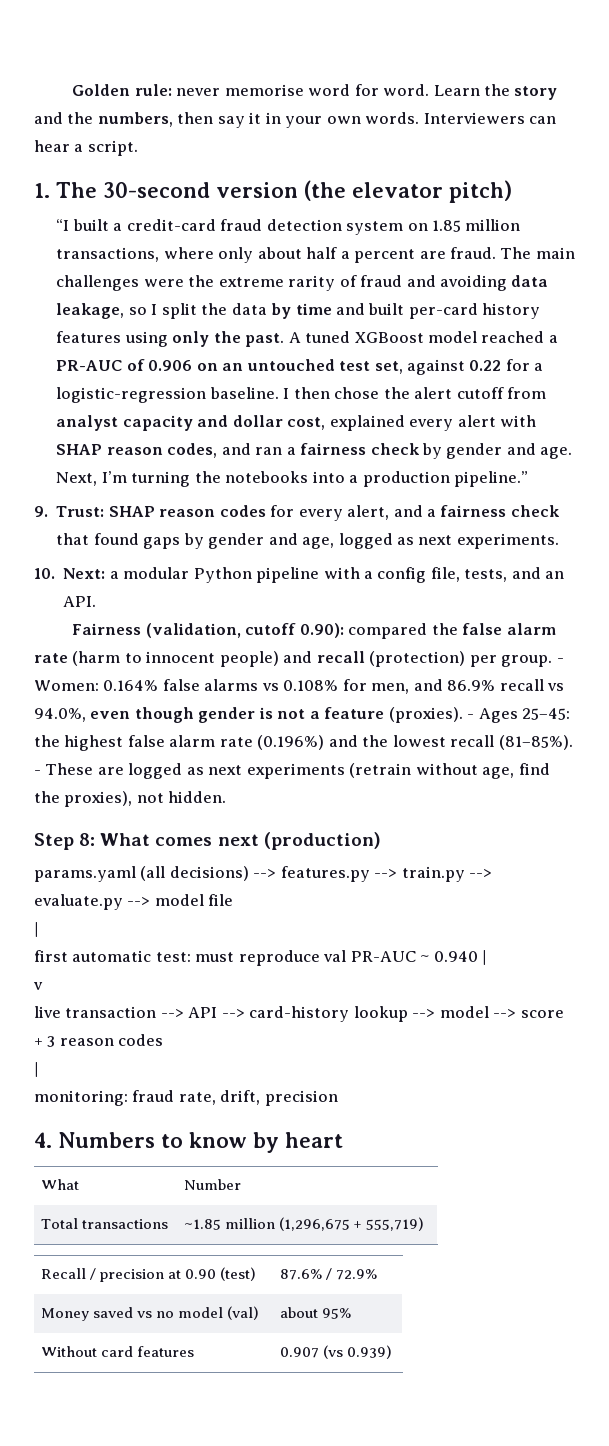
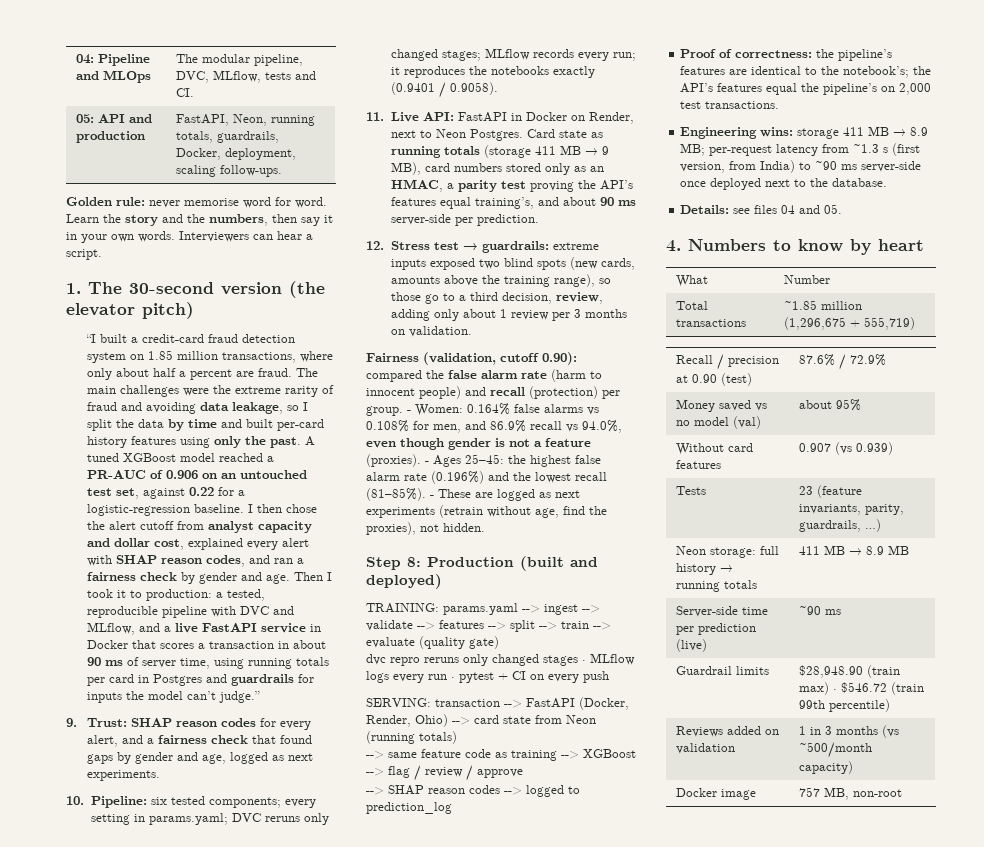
+ 04: Pipeline and MLOps | The modular pipeline, DVC, MLflow, tests and CI.
+ 05: API and production | FastAPI, Neon, running totals, guardrails, Docker, deployment, scaling follow-ups.
- Next, I’m turning the notebooks into a production pipeline.”
+ Then I took it to production: a tested, reproducible pipeline with DVC and MLflow, and a live FastAPI service in Docker that scores a transaction in about 90 ms of server time, using running totals per card in Postgres and guardrails for inputs the model can’t judge.”
- 10. Next: a modular Python pipeline with a config file, tests, and an API.
+ 10. Pipeline: six tested components; every setting in params.yaml; DVC reruns only changed stages; MLflow records every run; it reproduces the notebooks exactly (0.9401 / 0.9058).
+ 11. Live API: FastAPI in Docker on Render, next to Neon Postgres. Card state as running totals (storage 411 MB → 9 MB), card numbers stored only as an HMAC, a parity test proving the API’s features equal training’s, and about 90 ms server-side per prediction.
+ 12. Stress test → guardrails: extreme inputs exposed two blind spots (new cards, amounts above the training range), so those go to a third decision, review, adding only about 1 review per 3 months on validation.
- Step 8: What comes next (production)
- params.yaml (all decisions) --> features.py --> train.py --> evaluate.py --> model file
- |
- first automatic test: must reproduce val PR-AUC ~ 0.940 |
- v
- live transaction --> API --> card-history lookup --> model --> score + 3 reason codes
- |
- monitoring: fraud rate, drift, precision
+ Step 8: Production (built and deployed)
+ TRAINING: params.yaml --> ingest --> validate --> features --> split --> train --> evaluate (quality gate)
+ dvc repro reruns only changed stages · MLflow logs every run · pytest + CI on every push
+ SERVING: transaction --> FastAPI (Docker, Render, Ohio) --> card state from Neon (running totals)
+ --> same feature code as training --> XGBoost --> flag / review / approve
+ --> SHAP reason codes --> logged to prediction_log
+ Proof of correctness: the pipeline’s features are identical to the notebook’s; the API’s features equal the pipeline’s on 2,000 test transactions.
+ Engineering wins: storage 411 MB → 8.9 MB; per-request latency from ~1.3 s (first version, from India) to ~90 ms server-side once deployed next to the database.
+ Details: see files 04 and 05.
+ Tests | 23 (feature invariants, parity, guardrails, …)
+ Neon storage: full history → running totals | 411 MB → 8.9 MB
+ Server-side time per prediction (live) | ~90 ms
+ Guardrail limits | $28,948.90 (train max) · $546.72 (train 99th percentile)
+ Reviews added on validation | 1 in 3 months (vs ~500/month capacity)
+ Docker image | 757 MB, non-root

